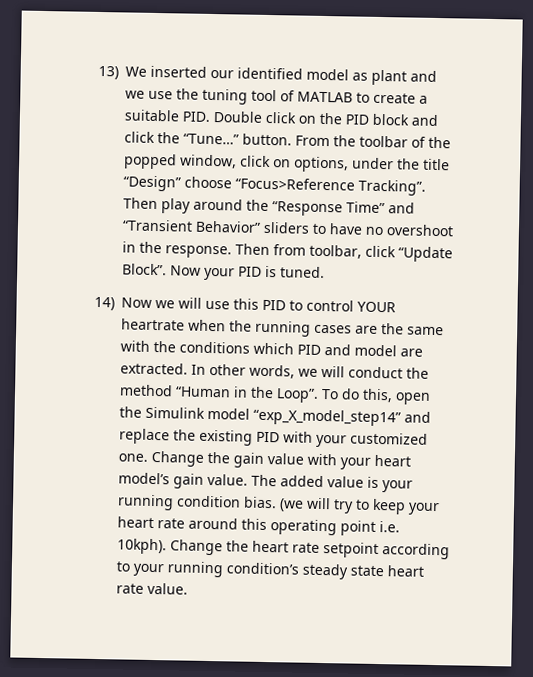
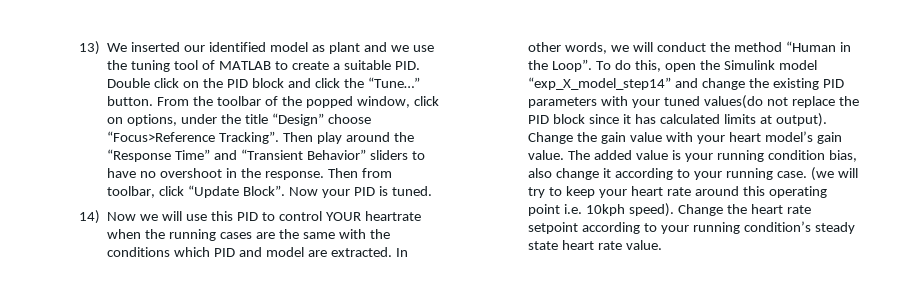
- To do this, open the Simulink model “exp_X_model_step14” and replace the existing PID with your customized one.
+ To do this, open the Simulink model “exp_X_model_step14” and change the existing PID parameters with your tuned values(do not replace the PID block since it has calculated limits at output).
- The added value is your running condition bias.
+ The added value is your running condition bias, also change it according to your running case.
- (we will try to keep your heart rate around this operating point i.e. 10kph).
+ (we will try to keep your heart rate around this operating point i.e. 10kph speed).

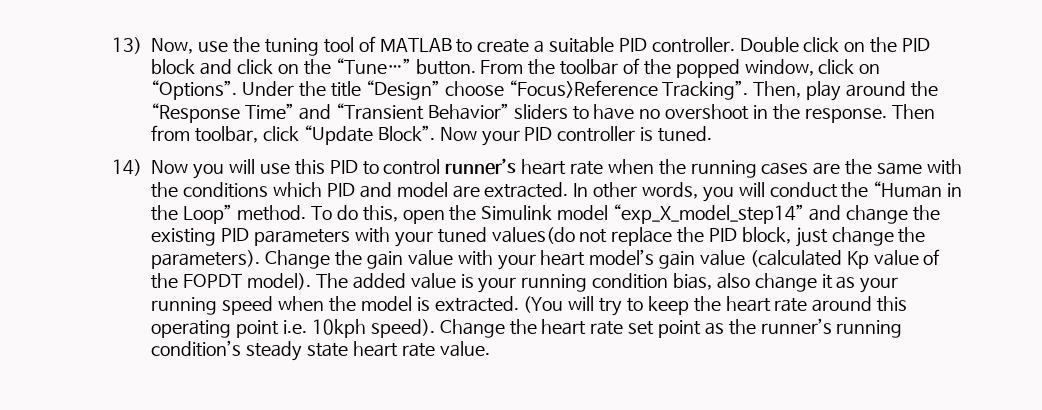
- 13) We inserted our identified model as plant and we use the tuning tool of MATLAB to create a suitable PID. Double click on the PID block and click the “Tune…” button.
+ 13) Now, use the tuning tool of MATLAB to create a suitable PID controller. Double click on the PID block and click on the “Tune…” button.
- From the toolbar of the popped window, click on options, under the title “Design” choose “Focus>Reference Tracking”.
+ From the toolbar of the popped window, click on “Options”. Under the title “Design” choose “Focus>Reference Tracking”.
- Then play around the “Response Time” and “Transient Behavior” sliders to have no overshoot in the response.
+ Then, play around the “Response Time” and “Transient Behavior” sliders to have no overshoot in the response.
- Now your PID is tuned.
+ Now your PID controller is tuned.
- 14) Now we will use this PID to control YOUR heartrate when the running cases are the same with the conditions which PID and model are extracted.
+ 14) Now you will use this PID to control runner’s heart rate when the running cases are the same with the conditions which PID and model are extracted.
- In other words, we will conduct the method “Human in the Loop”.
+ In other words, you will conduct the “Human in the Loop” method.
- To do this, open the Simulink model “exp_X_model_step14” and change the existing PID parameters with your tuned values(do not replace the PID block since it has calculated limits at output).
+ To do this, open the Simulink model “exp_X_model_step14” and change the existing PID parameters with your tuned values(do not replace the PID block, just change the parameters).
- Change the gain value with your heart model’s gain value.
+ Change the gain value with your heart model’s gain value (calculated Kp value of the FOPDT model).
- The added value is your running condition bias, also change it according to your running case. (we will try to keep your heart rate around this operating point i.e. 10kph speed).
+ The added value is your running condition bias, also change it as your running speed when the model is extracted. (You will try to keep the heart rate around this operating point i.e. 10kph speed).
- Change the heart rate setpoint according to your running condition’s steady state heart rate value.
+ Change the heart rate set point as the runner’s running condition’s steady state heart rate value.

